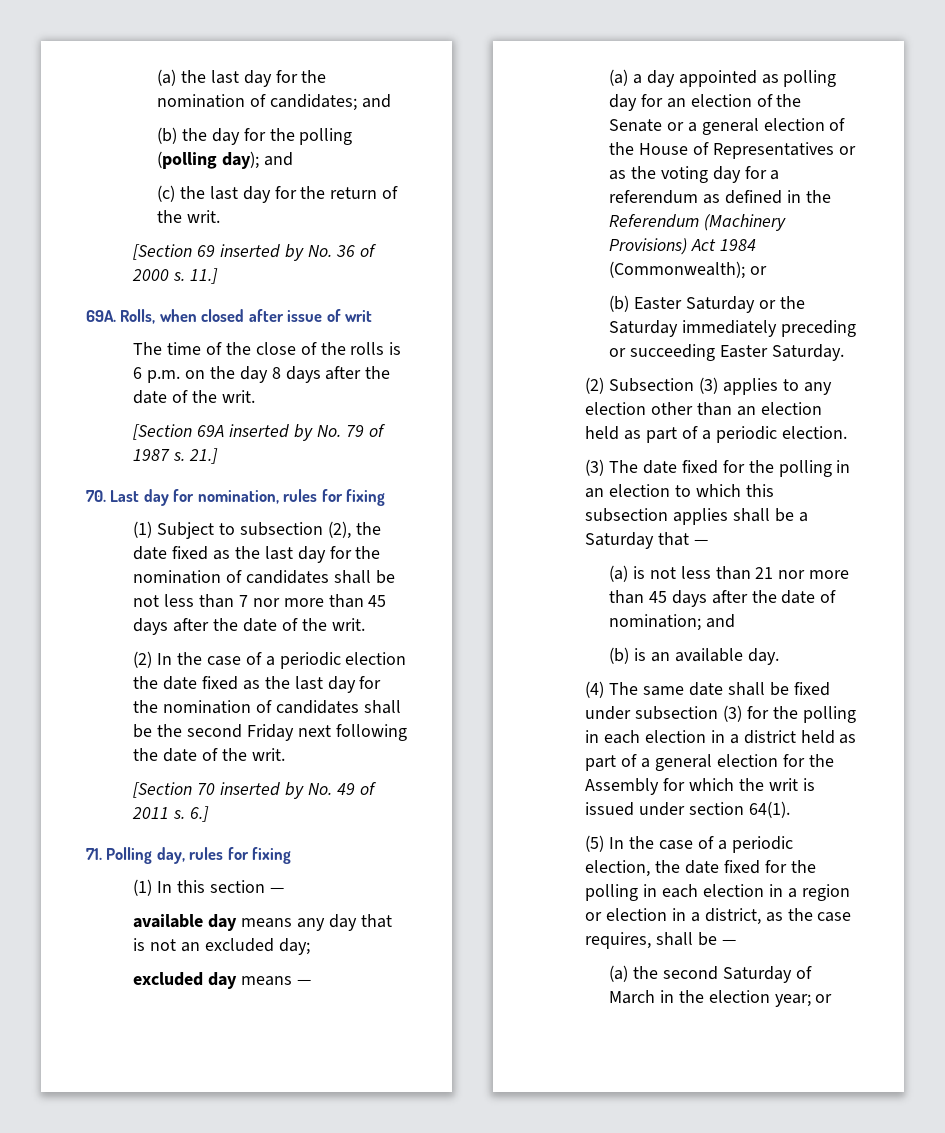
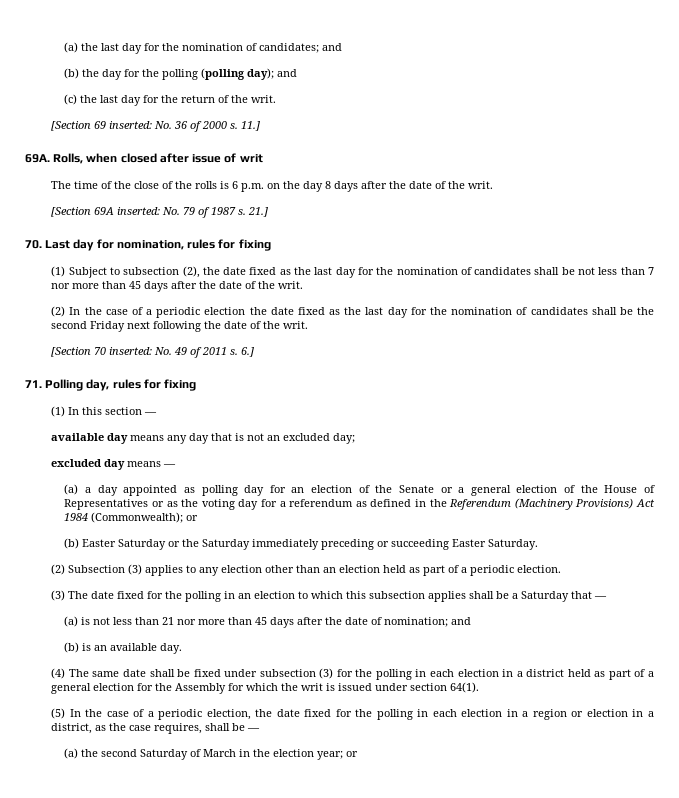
- [Section 69 inserted by No. 36 of 2000 s.
+ [Section 69 inserted: No. 36 of 2000 s.
- [Section 69A inserted by No. 79 of 1987 s.
+ [Section 69A inserted: No. 79 of 1987 s.
- [Section 70 inserted by No. 49 of 2011 s.
+ [Section 70 inserted: No. 49 of 2011 s.

